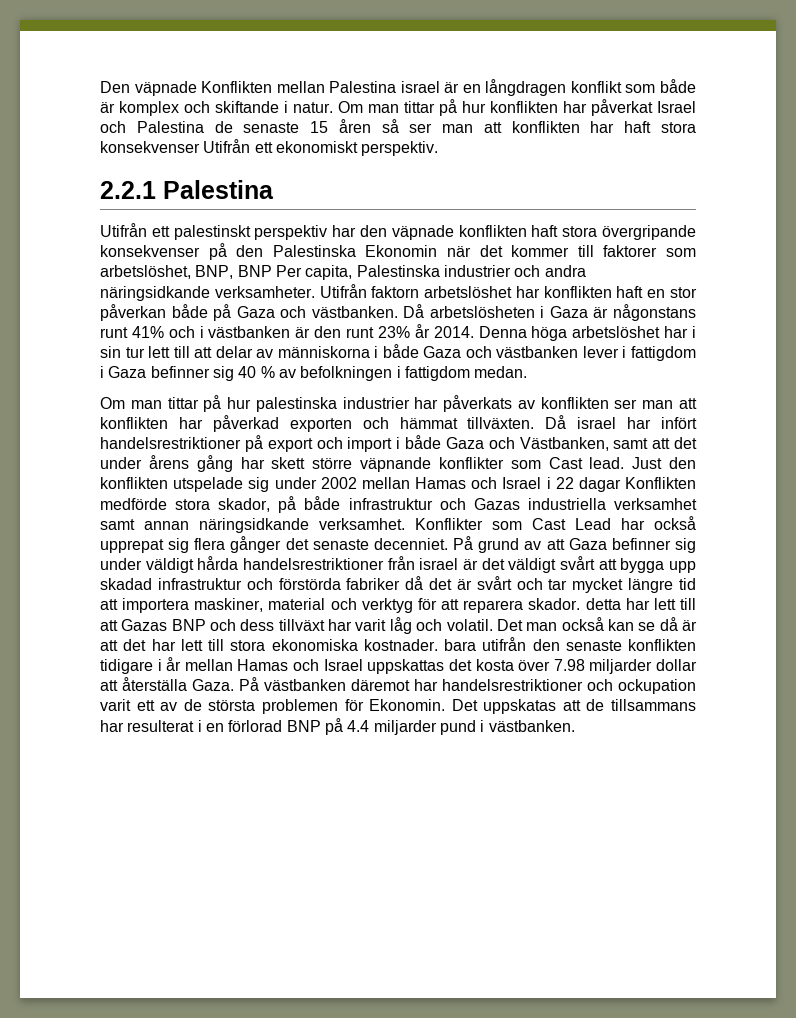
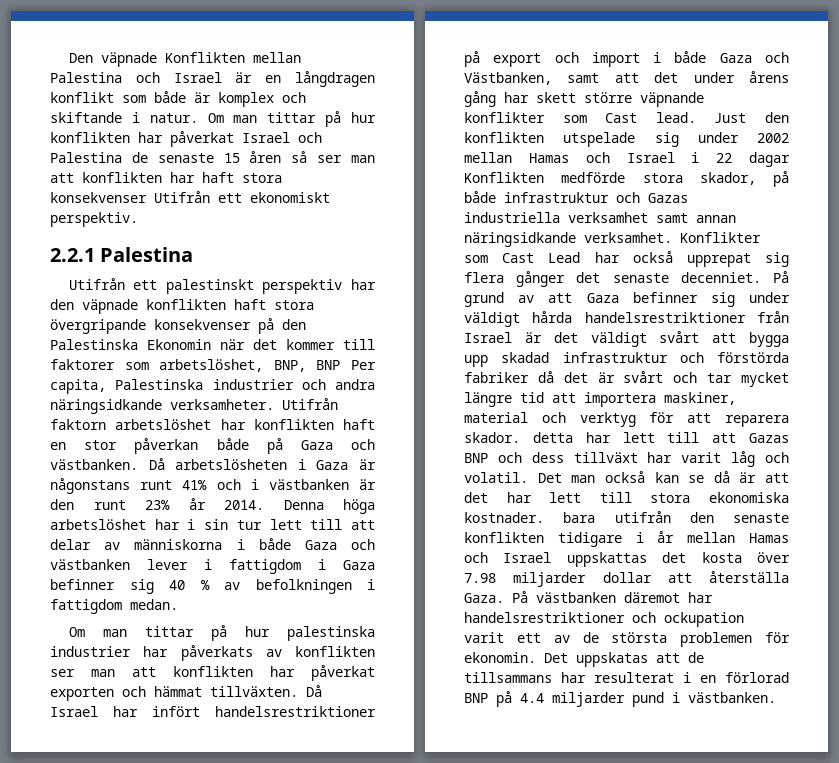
- Den väpnade Konflikten mellan Palestina israel är en långdragen konflikt som både är komplex och skiftande i natur.
+ Den väpnade Konflikten mellan Palestina och Israel är en långdragen konflikt som både är komplex och skiftande i natur.
- Om man tittar på hur palestinska industrier har påverkats av konflikten ser man att konflikten har påverkad exporten och hämmat tillväxten.
+ Om man tittar på hur palestinska industrier har påverkats av konflikten ser man att konflikten har påverkat exporten och hämmat tillväxten.
- Då israel har infört handelsrestriktioner på export och import i både Gaza och Västbanken, samt att det under årens gång har skett större väpnande konflikter som Cast lead.
+ Då Israel har infört handelsrestriktioner på export och import i både Gaza och Västbanken, samt att det under årens gång har skett större väpnande konflikter som Cast lead.
- På grund av att Gaza befinner sig under väldigt hårda handelsrestriktioner från israel är det väldigt svårt att bygga upp skadad infrastruktur och förstörda fabriker då det är svårt och tar mycket längre tid att importera maskiner, material och verktyg för att reparera skador. detta har lett till att Gazas BNP och dess tillväxt har varit låg och volatil.
+ På grund av att Gaza befinner sig under väldigt hårda handelsrestriktioner från Israel är det väldigt svårt att bygga upp skadad infrastruktur och förstörda fabriker då det är svårt och tar mycket längre tid att importera maskiner, material och verktyg för att reparera skador. detta har lett till att Gazas BNP och dess tillväxt har varit låg och volatil.
- På västbanken däremot har handelsrestriktioner och ockupation varit ett av de största problemen för Ekonomin.
+ På västbanken däremot har handelsrestriktioner och ockupation varit ett av de största problemen för ekonomin.

